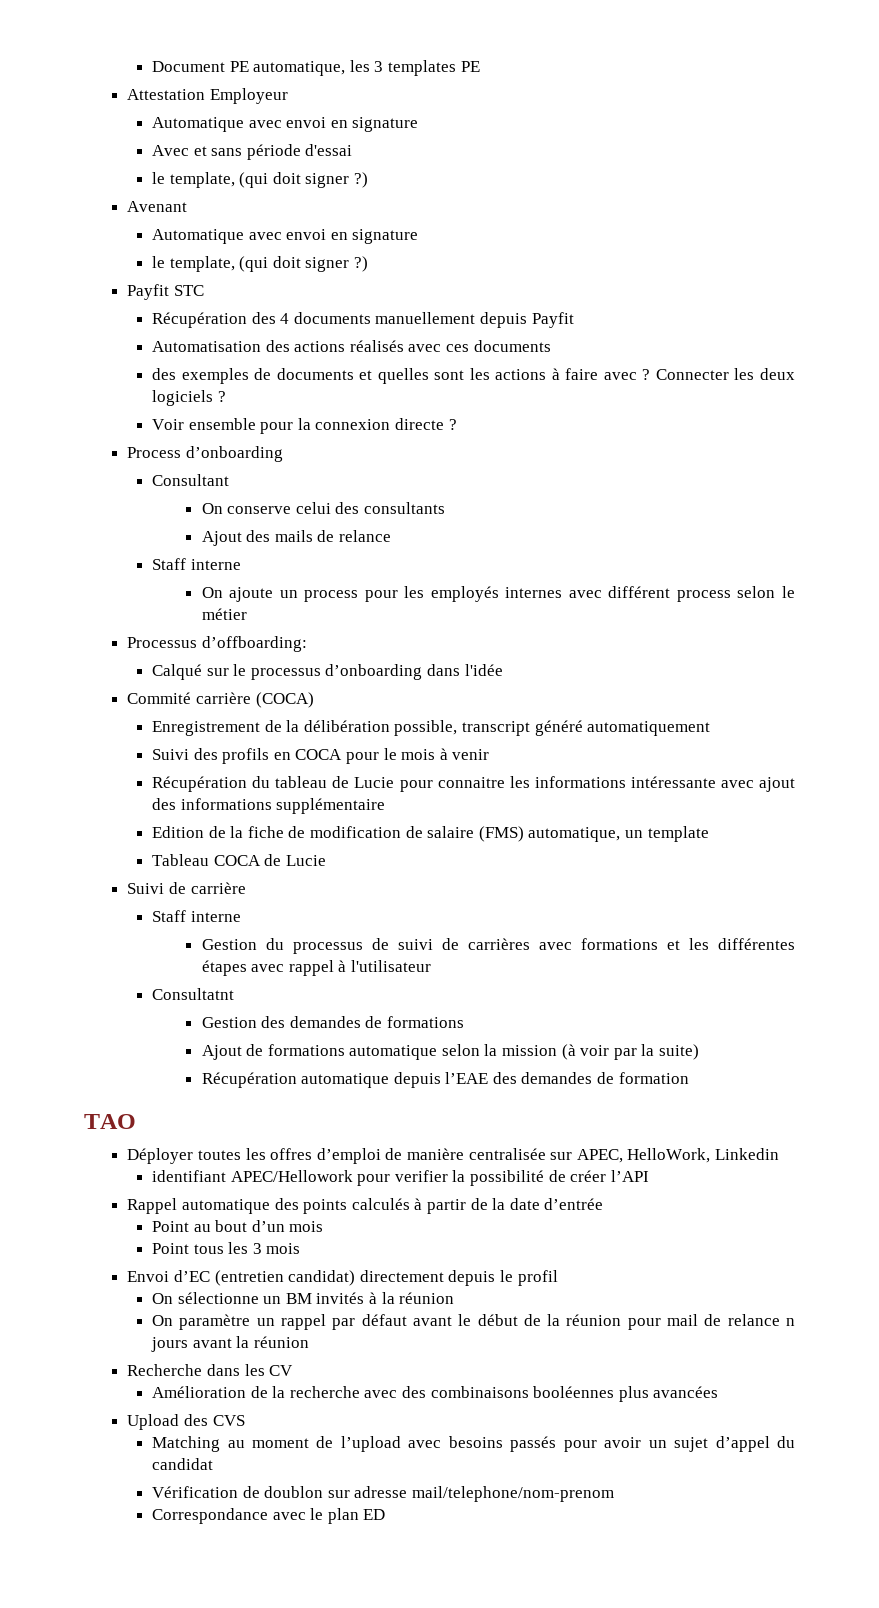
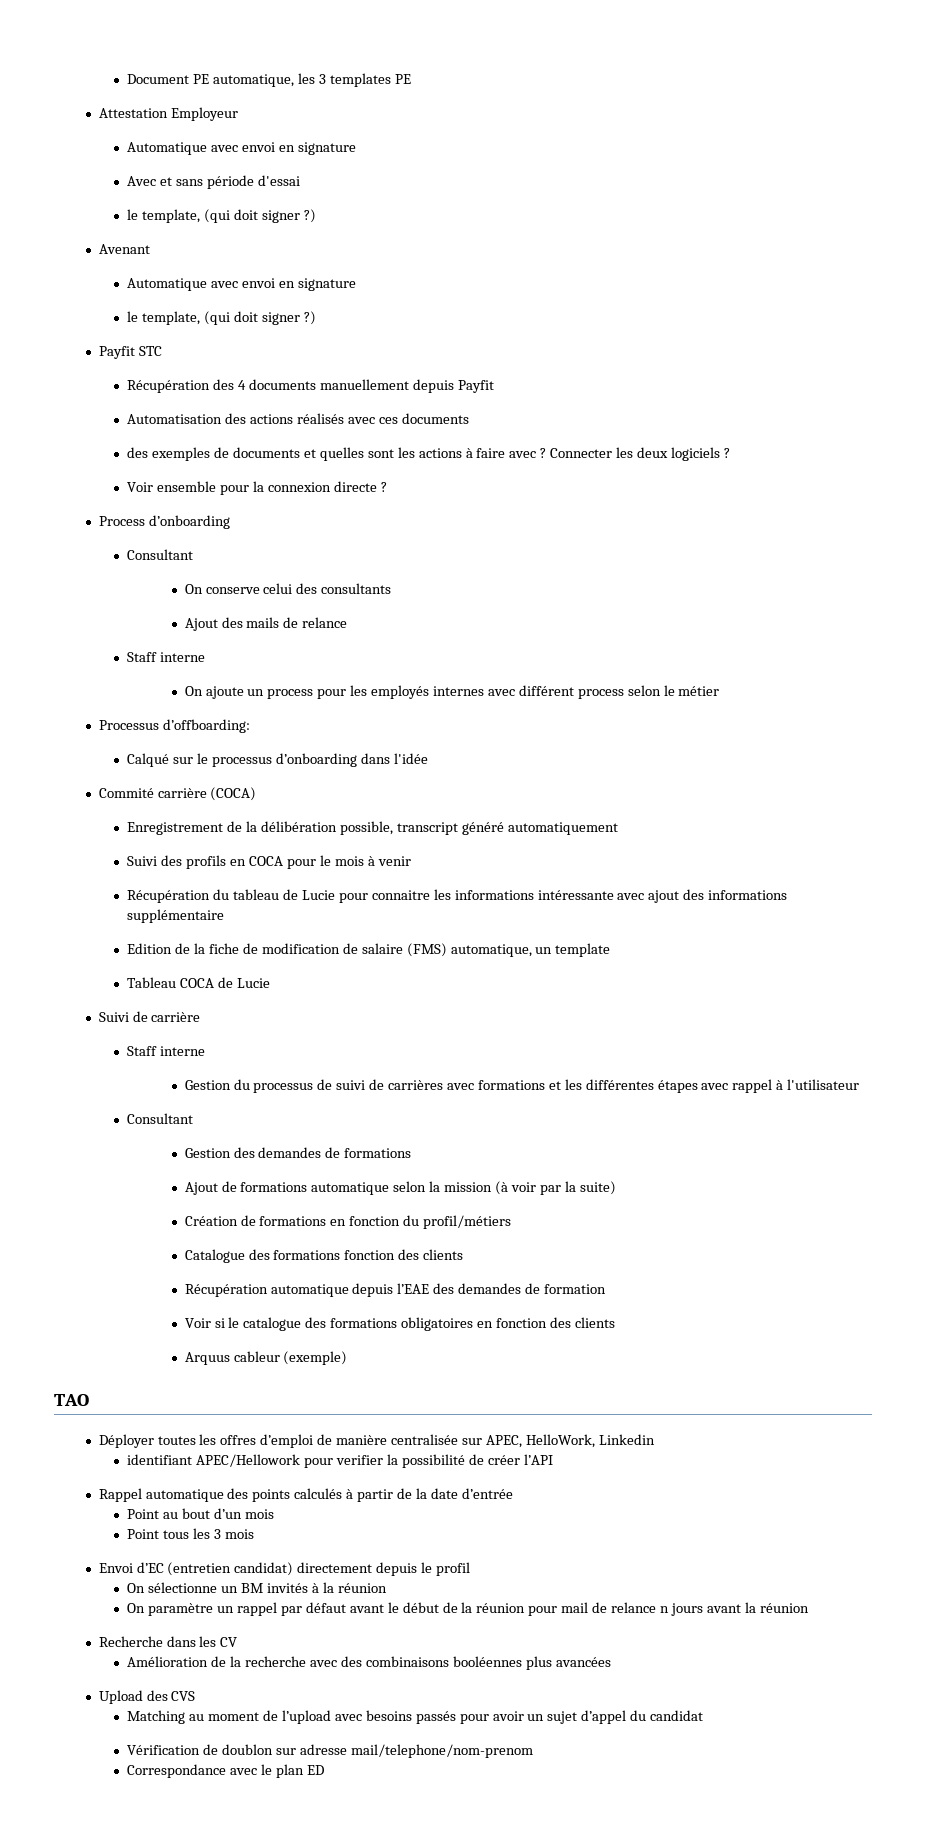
  Gestion du processus de suivi de carrières avec formations et les différentes étapes avec rappel à l'utilisateur
- Consultatnt
+ Consultant
+ Création de formations en fonction du profil/métiers
+ Catalogue des formations fonction des clients
+ Voir si le catalogue des formations obligatoires en fonction des clients
+ Arquus cableur (exemple)

